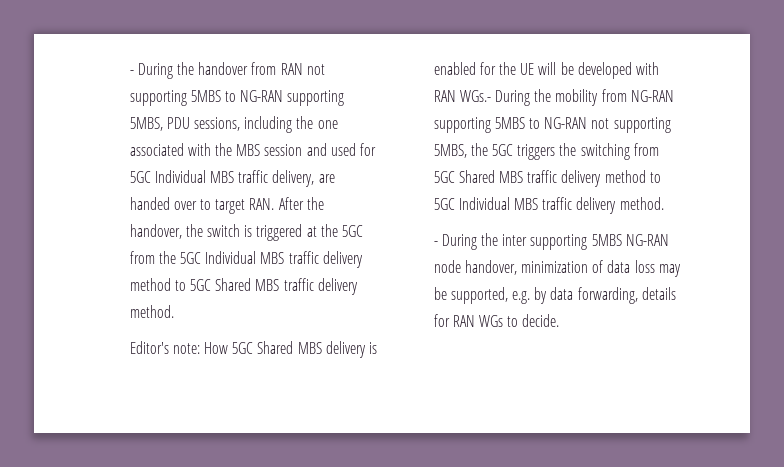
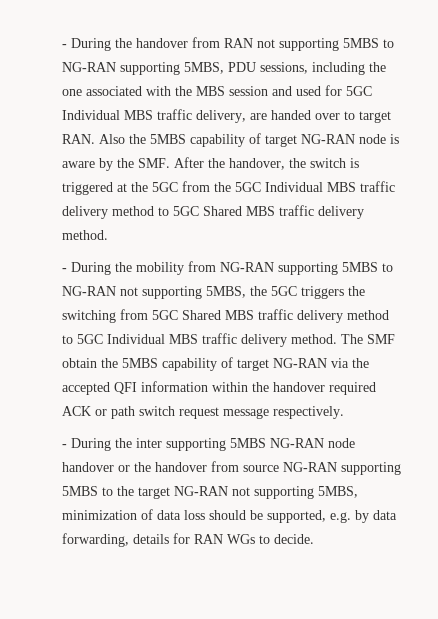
- - During the handover from RAN not supporting 5MBS to NG-RAN supporting 5MBS, PDU sessions, including the one associated with the MBS session and used for 5GC Individual MBS traffic delivery, are handed over to target RAN. After the handover, the switch is triggered at the 5GC from the 5GC Individual MBS traffic delivery method to 5GC Shared MBS traffic delivery method.
+ - During the handover from RAN not supporting 5MBS to NG-RAN supporting 5MBS, PDU sessions, including the one associated with the MBS session and used for 5GC Individual MBS traffic delivery, are handed over to target RAN. Also the 5MBS capability of target NG-RAN node is aware by the SMF. After the handover, the switch is triggered at the 5GC from the 5GC Individual MBS traffic delivery method to 5GC Shared MBS traffic delivery method.
- Editor's note: How 5GC Shared MBS delivery is enabled for the UE will be developed with RAN WGs.- During the mobility from NG-RAN supporting 5MBS to NG-RAN not supporting 5MBS, the 5GC triggers the switching from 5GC Shared MBS traffic delivery method to 5GC Individual MBS traffic delivery method.
+ - During the mobility from NG-RAN supporting 5MBS to NG-RAN not supporting 5MBS, the 5GC triggers the switching from 5GC Shared MBS traffic delivery method to 5GC Individual MBS traffic delivery method. The SMF obtain the 5MBS capability of target NG-RAN via the accepted QFI information within the handover required ACK or path switch request message respectively.
- - During the inter supporting 5MBS NG-RAN node handover, minimization of data loss may be supported, e.g. by data forwarding, details for RAN WGs to decide.
+ - During the inter supporting 5MBS NG-RAN node handover or the handover from source NG-RAN supporting 5MBS to the target NG-RAN not supporting 5MBS, minimization of data loss should be supported, e.g. by data forwarding, details for RAN WGs to decide.

